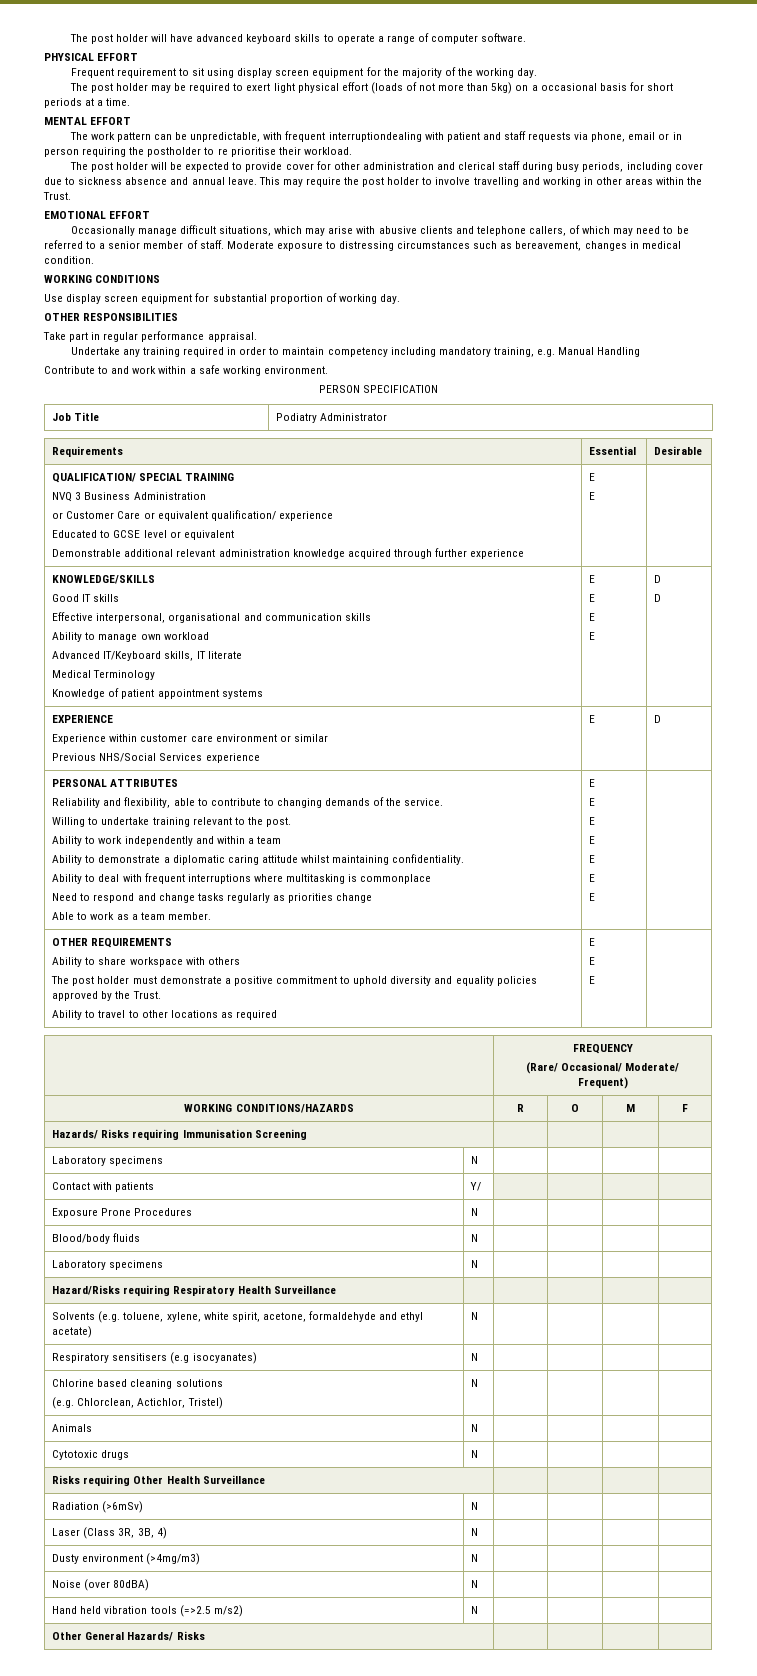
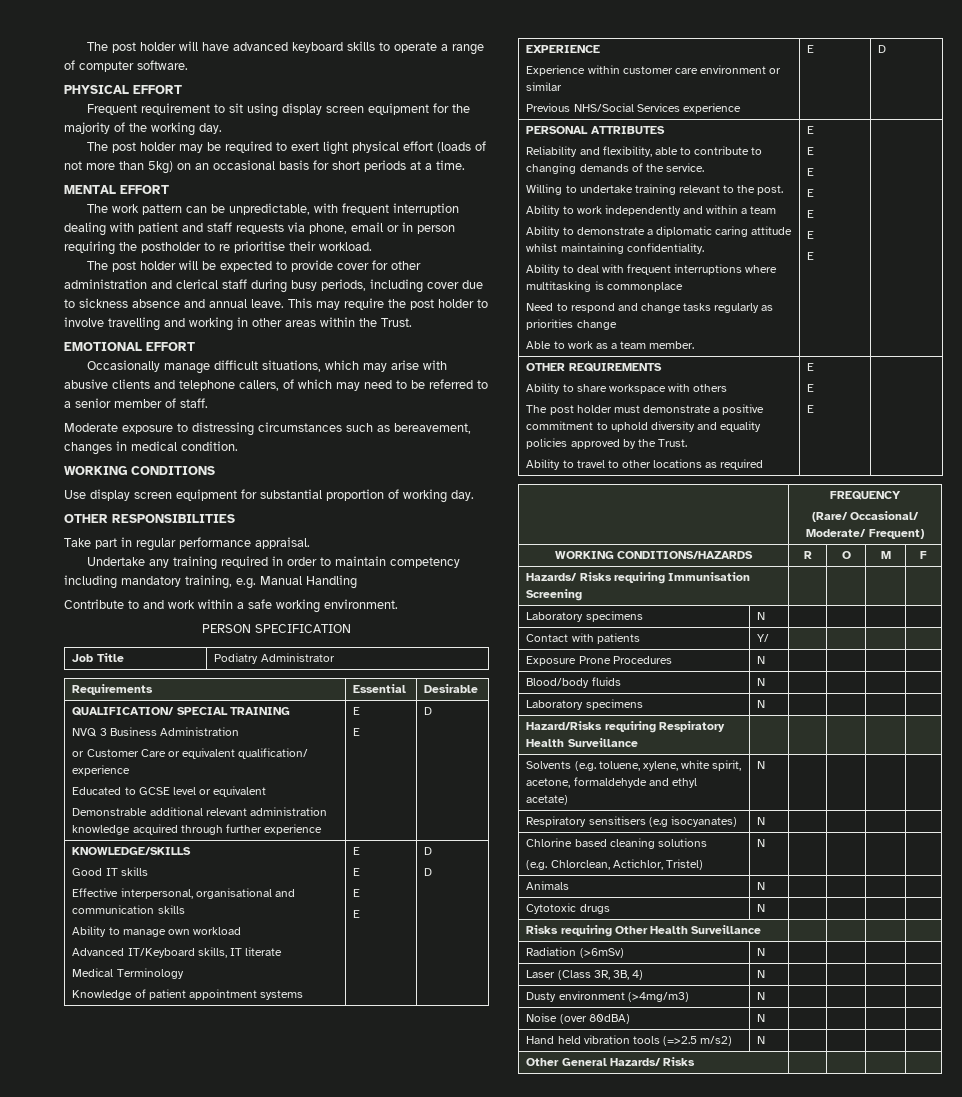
- The post holder may be required to exert light physical effort (loads of not more than 5kg) on a occasional basis for short periods at a time.
+ The post holder may be required to exert light physical effort (loads of not more than 5kg) on an occasional basis for short periods at a time.
- The work pattern can be unpredictable, with frequent interruptiondealing with patient and staff requests via phone, email or in person requiring the postholder to re prioritise their workload.
+ The work pattern can be unpredictable, with frequent interruption dealing with patient and staff requests via phone, email or in person requiring the postholder to re prioritise their workload.
- Occasionally manage difficult situations, which may arise with abusive clients and telephone callers, of which may need to be referred to a senior member of staff. Moderate exposure to distressing circumstances such as bereavement, changes in medical condition.
+ Occasionally manage difficult situations, which may arise with abusive clients and telephone callers, of which may need to be referred to a senior member of staff.
+ Moderate exposure to distressing circumstances such as bereavement, changes in medical condition.
  QUALIFICATION/ SPECIAL TRAINING
  NVQ 3 Business Administration
  or Customer Care or equivalent qualification/ experience
  Educated to GCSE level or equivalent
  Demonstrable additional relevant administration knowledge acquired through further experience | E
- E |
+ E | D

